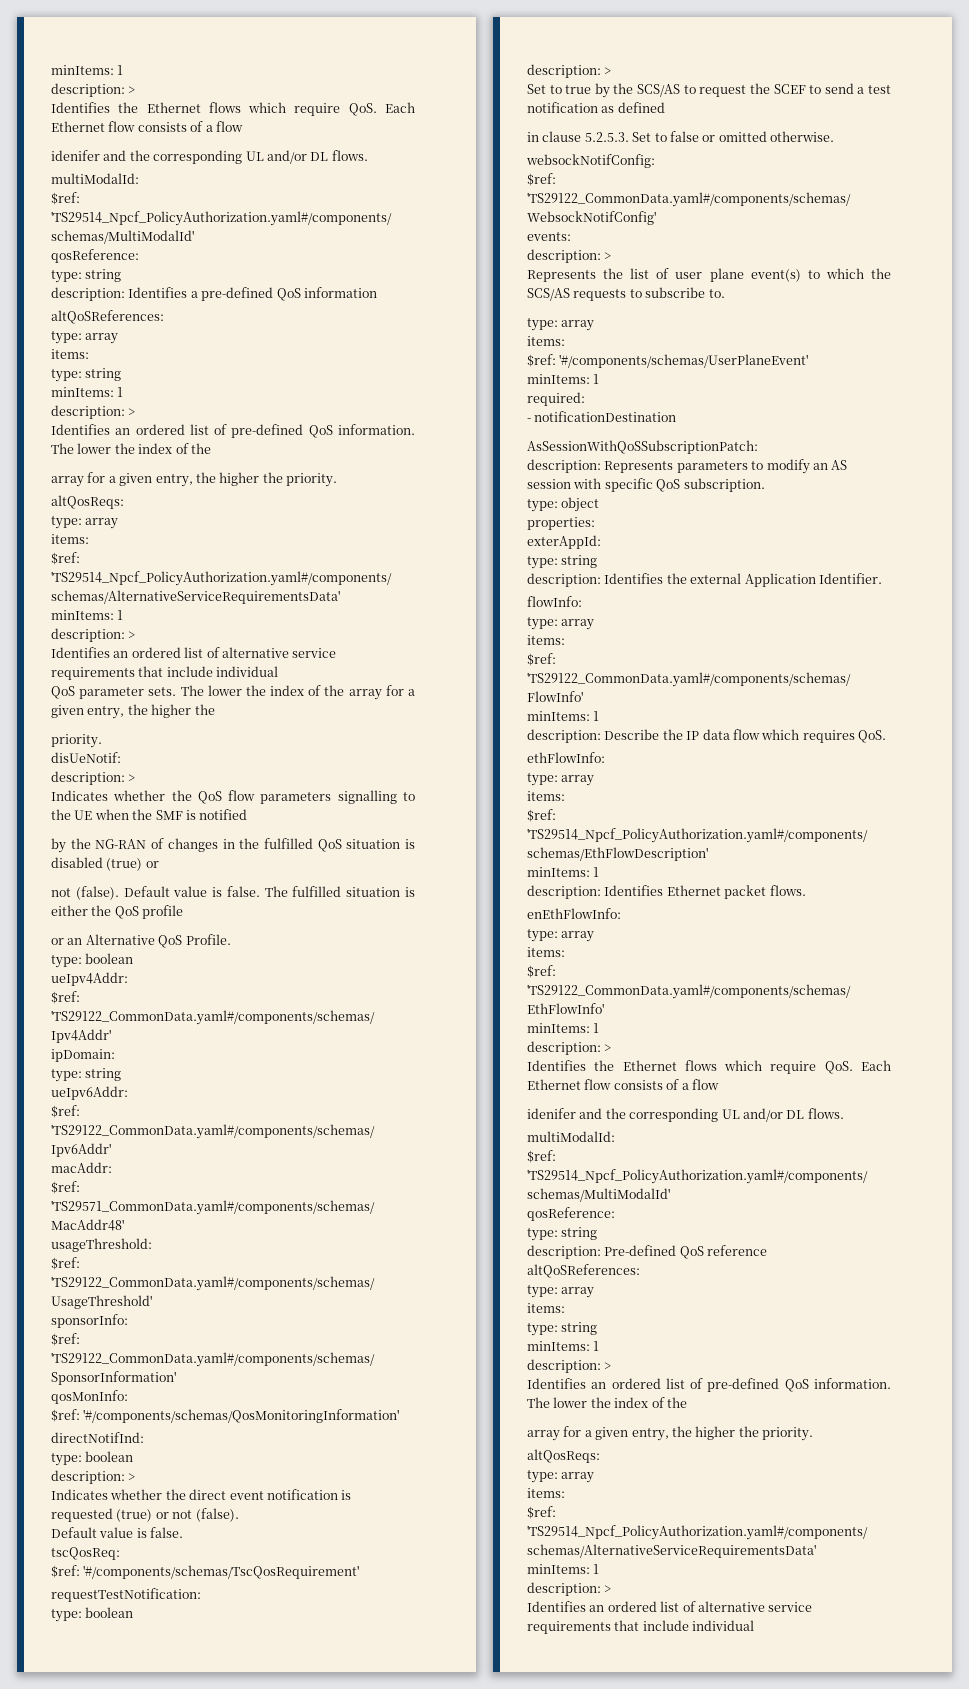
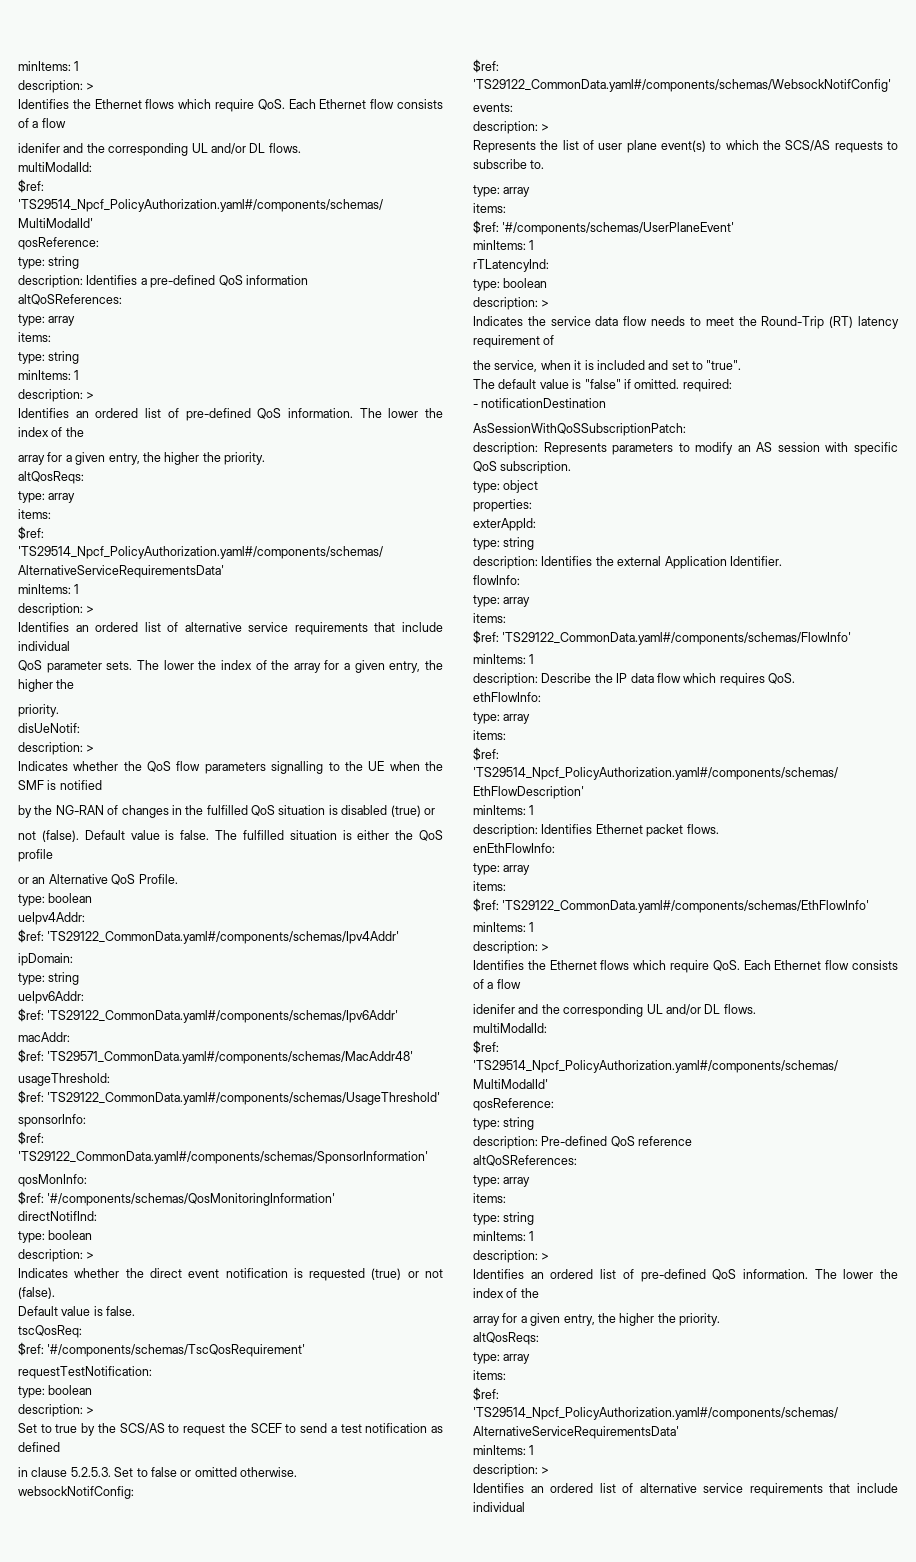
- required:
+ rTLatencyInd:
+ type: boolean
+ description: >
+ Indicates the service data flow needs to meet the Round-Trip (RT) latency requirement of
+ the service, when it is included and set to "true".
+ The default value is "false" if omitted. required:

